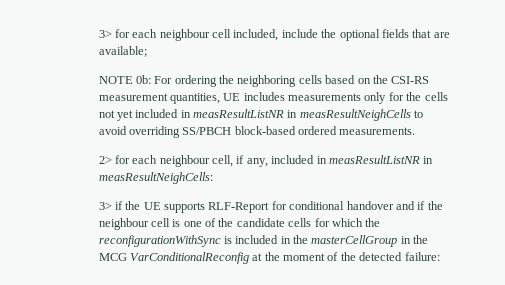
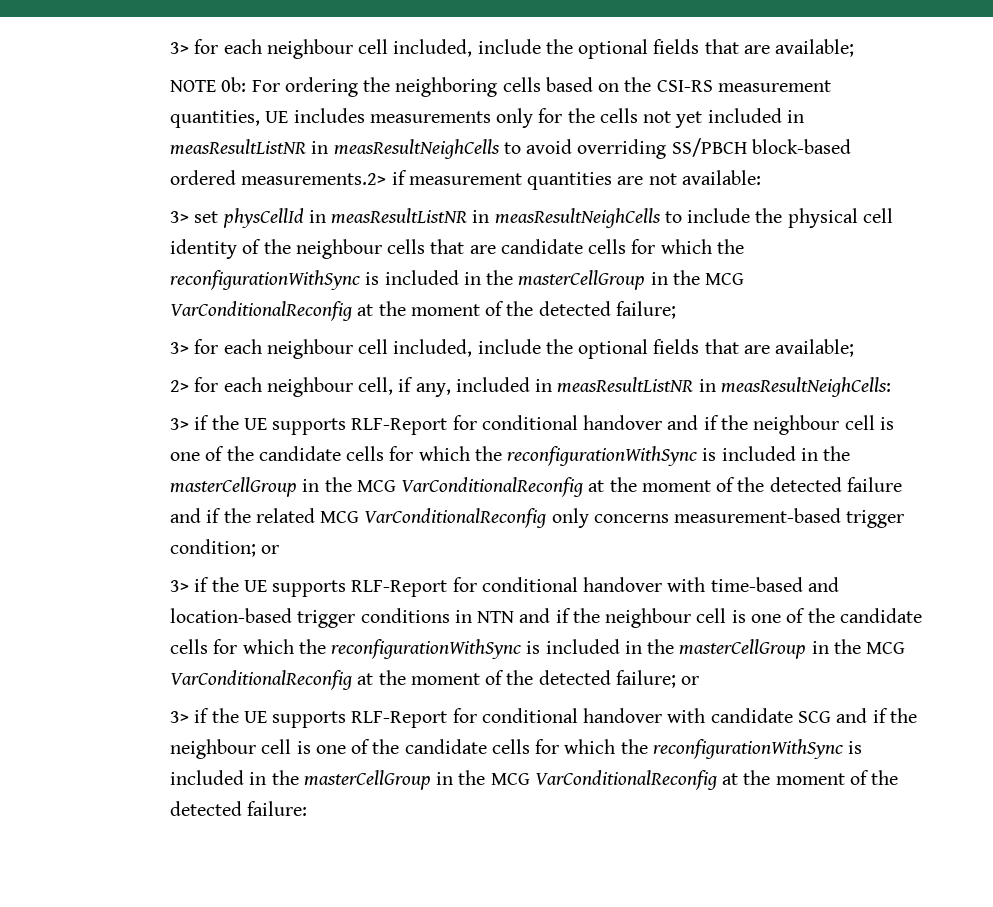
- NOTE 0b: For ordering the neighboring cells based on the CSI-RS measurement quantities, UE includes measurements only for the cells not yet included in measResultListNR in measResultNeighCells to avoid overriding SS/PBCH block-based ordered measurements.
+ NOTE 0b: For ordering the neighboring cells based on the CSI-RS measurement quantities, UE includes measurements only for the cells not yet included in measResultListNR in measResultNeighCells to avoid overriding SS/PBCH block-based ordered measurements.2> if measurement quantities are not available:
+ 3> set physCellId in measResultListNR in measResultNeighCells to include the physical cell identity of the neighbour cells that are candidate cells for which the reconfigurationWithSync is included in the masterCellGroup in the MCG VarConditionalReconfig at the moment of the detected failure;
+ 3> for each neighbour cell included, include the optional fields that are available;
- 3> if the UE supports RLF-Report for conditional handover and if the neighbour cell is one of the candidate cells for which the reconfigurationWithSync is included in the masterCellGroup in the MCG VarConditionalReconfig at the moment of the detected failure:
+ 3> if the UE supports RLF-Report for conditional handover and if the neighbour cell is one of the candidate cells for which the reconfigurationWithSync is included in the masterCellGroup in the MCG VarConditionalReconfig at the moment of the detected failure and if the related MCG VarConditionalReconfig only concerns measurement-based trigger condition; or
+ 3> if the UE supports RLF-Report for conditional handover with time-based and location-based trigger conditions in NTN and if the neighbour cell is one of the candidate cells for which the reconfigurationWithSync is included in the masterCellGroup in the MCG VarConditionalReconfig at the moment of the detected failure; or
+ 3> if the UE supports RLF-Report for conditional handover with candidate SCG and if the neighbour cell is one of the candidate cells for which the reconfigurationWithSync is included in the masterCellGroup in the MCG VarConditionalReconfig at the moment of the detected failure:

